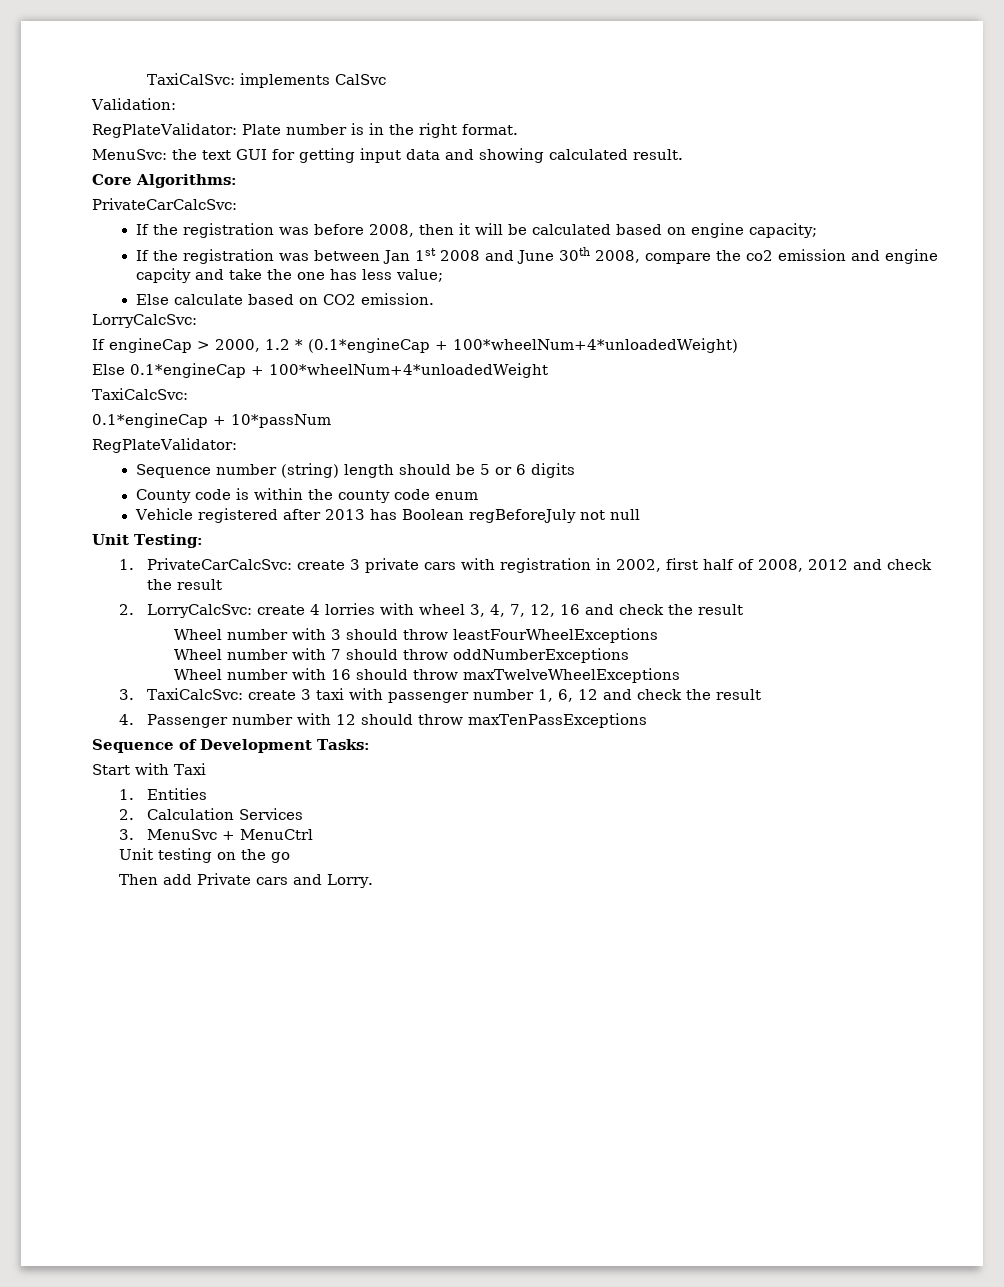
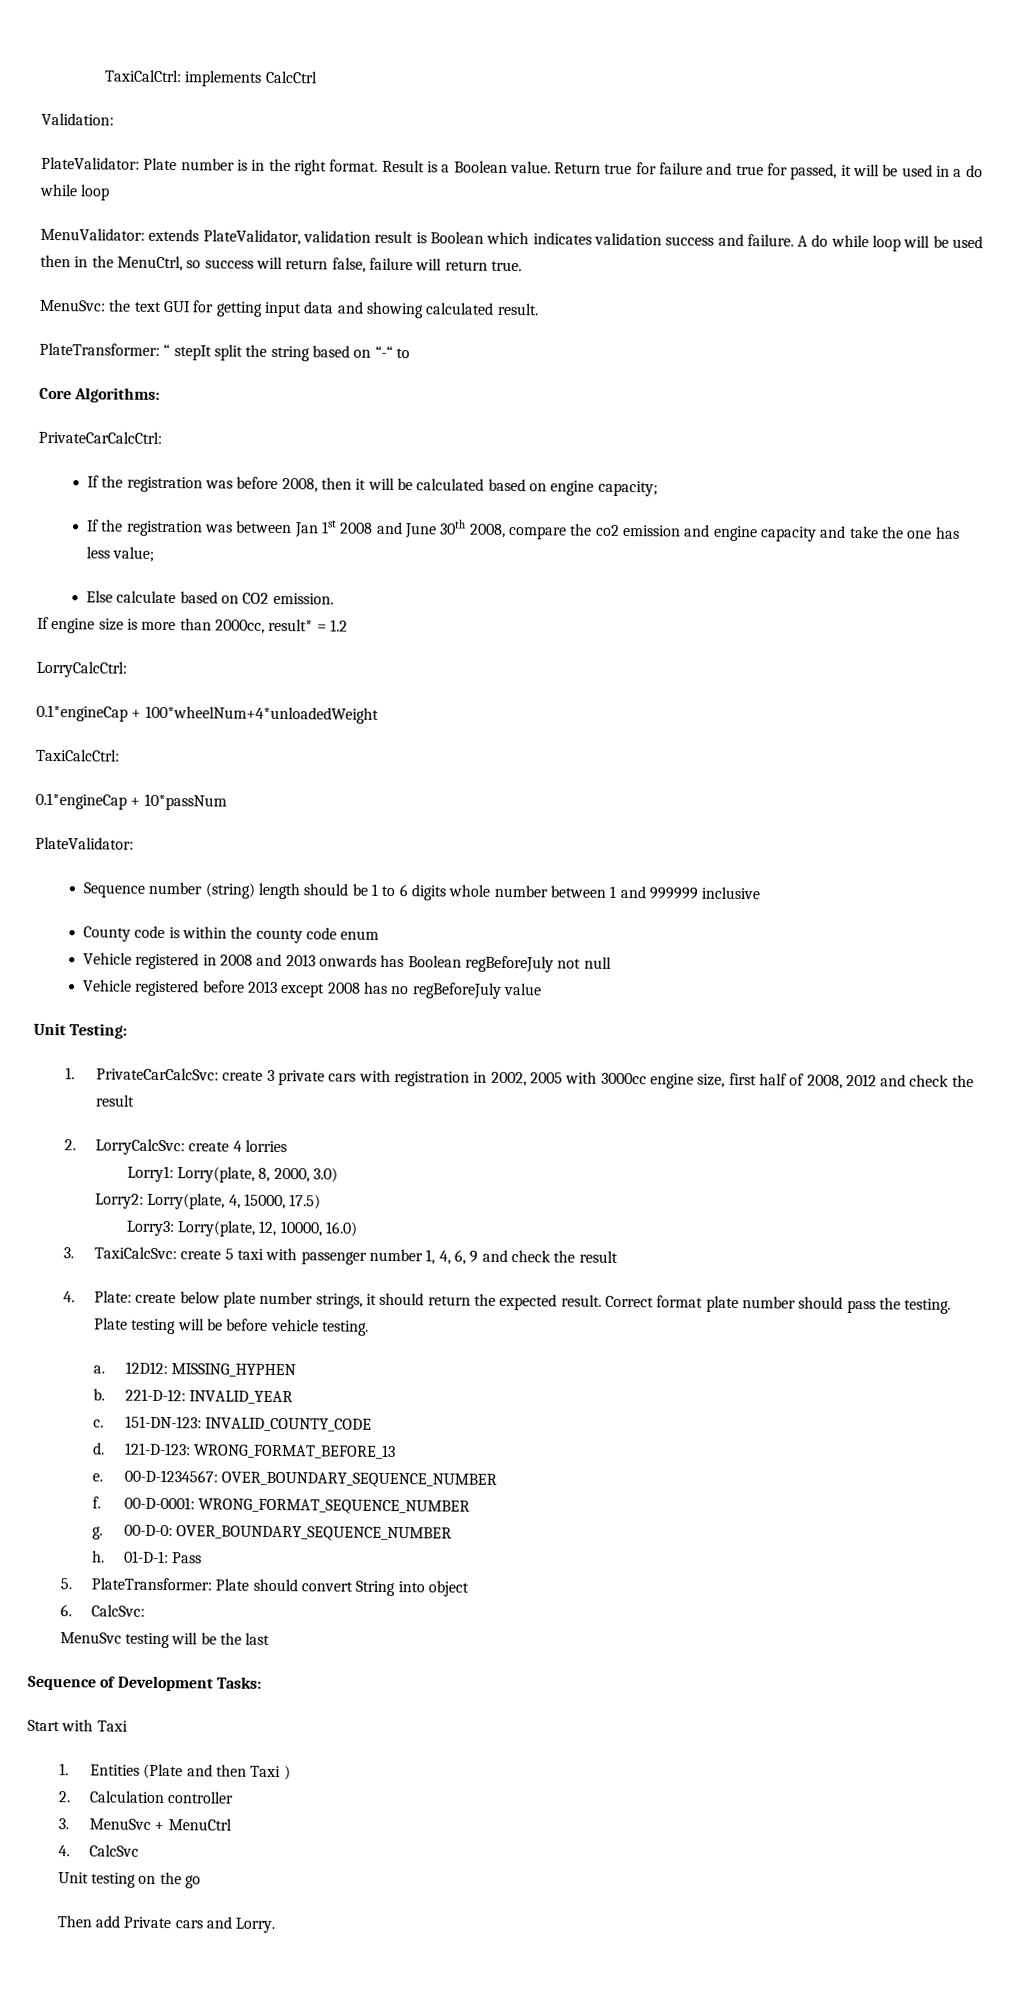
- TaxiCalSvc: implements CalSvc
+ TaxiCalCtrl: implements CalcCtrl
- RegPlateValidator: Plate number is in the right format.
+ PlateValidator: Plate number is in the right format. Result is a Boolean value. Return true for failure and true for passed, it will be used in a do while loop
+ MenuValidator: extends PlateValidator, validation result is Boolean which indicates validation success and failure. A do while loop will be used then in the MenuCtrl, so success will return false, failure will return true.
+ PlateTransformer: “ stepIt split the string based on “-“ to
  Core Algorithms:
- PrivateCarCalcSvc:
+ PrivateCarCalcCtrl:
- If the registration was between Jan 1st 2008 and June 30th 2008, compare the co2 emission and engine capcity and take the one has less value;
+ If the registration was between Jan 1st 2008 and June 30th 2008, compare the co2 emission and engine capacity and take the one has less value;
  Else calculate based on CO2 emission.
- LorryCalcSvc:
- If engineCap > 2000, 1.2 * (0.1*engineCap + 100*wheelNum+4*unloadedWeight)
- Else 0.1*engineCap + 100*wheelNum+4*unloadedWeight
- TaxiCalcSvc:
+ If engine size is more than 2000cc, result* = 1.2
+ LorryCalcCtrl:
+ 0.1*engineCap + 100*wheelNum+4*unloadedWeight
+ TaxiCalcCtrl:
  0.1*engineCap + 10*passNum
- RegPlateValidator:
+ PlateValidator:
- Sequence number (string) length should be 5 or 6 digits
+ Sequence number (string) length should be 1 to 6 digits whole number between 1 and 999999 inclusive
- Vehicle registered after 2013 has Boolean regBeforeJuly not null
+ Vehicle registered in 2008 and 2013 onwards has Boolean regBeforeJuly not null
+ Vehicle registered before 2013 except 2008 has no regBeforeJuly value
- 1. PrivateCarCalcSvc: create 3 private cars with registration in 2002, first half of 2008, 2012 and check the result
+ 1. PrivateCarCalcSvc: create 3 private cars with registration in 2002, 2005 with 3000cc engine size, first half of 2008, 2012 and check the result
- 2. LorryCalcSvc: create 4 lorries with wheel 3, 4, 7, 12, 16 and check the result
- Wheel number with 3 should throw leastFourWheelExceptions
- Wheel number with 7 should throw oddNumberExceptions
- Wheel number with 16 should throw maxTwelveWheelExceptions
+ 2. LorryCalcSvc: create 4 lorries
+ Lorry1: Lorry(plate, 8, 2000, 3.0)
+ Lorry2: Lorry(plate, 4, 15000, 17.5)
+ Lorry3: Lorry(plate, 12, 10000, 16.0)
- 3. TaxiCalcSvc: create 3 taxi with passenger number 1, 6, 12 and check the result
+ 3. TaxiCalcSvc: create 5 taxi with passenger number 1, 4, 6, 9 and check the result
- 4. Passenger number with 12 should throw maxTenPassExceptions
+ 4. Plate: create below plate number strings, it should return the expected result. Correct format plate number should pass the testing. Plate testing will be before vehicle testing.
+ a. 12D12: MISSING_HYPHEN
+ b. 221-D-12: INVALID_YEAR
+ c. 151-DN-123: INVALID_COUNTY_CODE
+ d. 121-D-123: WRONG_FORMAT_BEFORE_13
+ e. 00-D-1234567: OVER_BOUNDARY_SEQUENCE_NUMBER
+ f. 00-D-0001: WRONG_FORMAT_SEQUENCE_NUMBER
+ g. 00-D-0: OVER_BOUNDARY_SEQUENCE_NUMBER
+ h. 01-D-1: Pass
+ 5. PlateTransformer: Plate should convert String into object
+ 6. CalcSvc:
+ MenuSvc testing will be the last
- 1. Entities
+ 1. Entities (Plate and then Taxi )
- 2. Calculation Services
+ 2. Calculation controller
+ 4. CalcSvc

